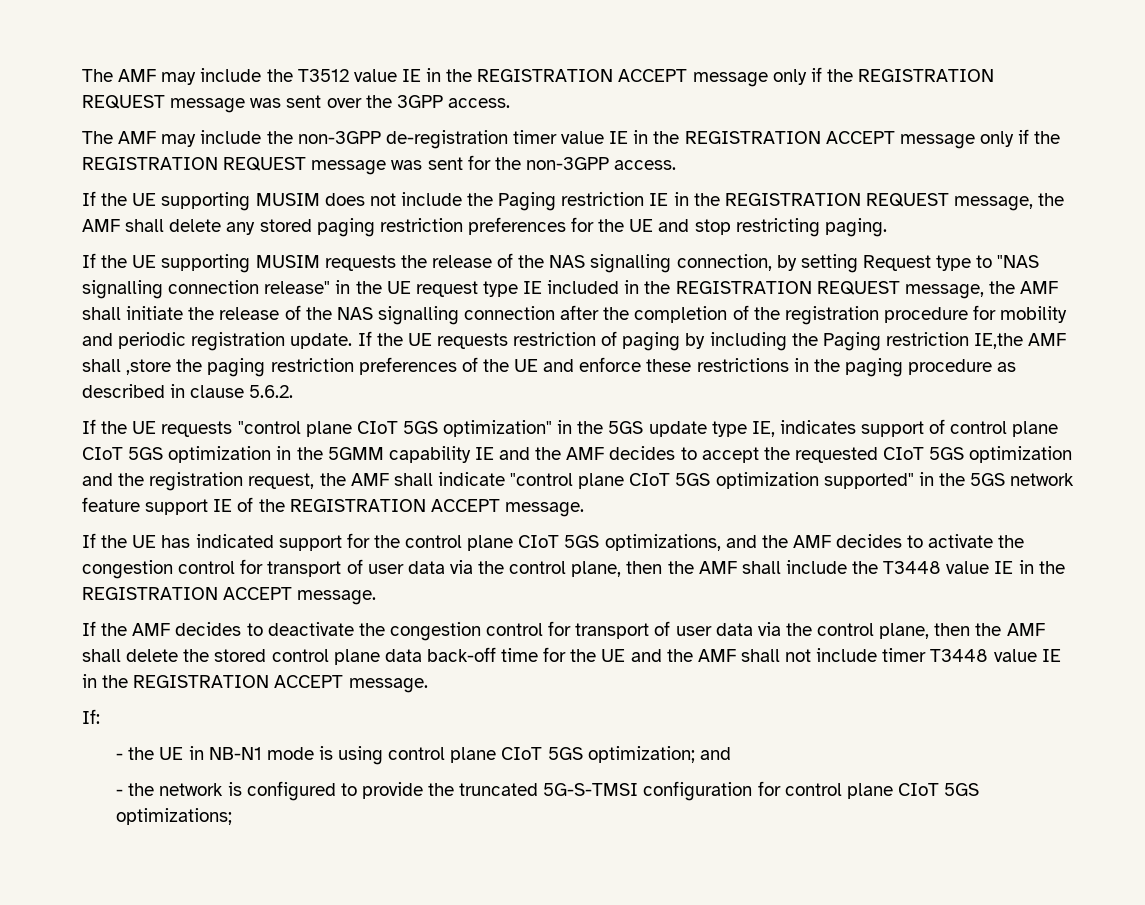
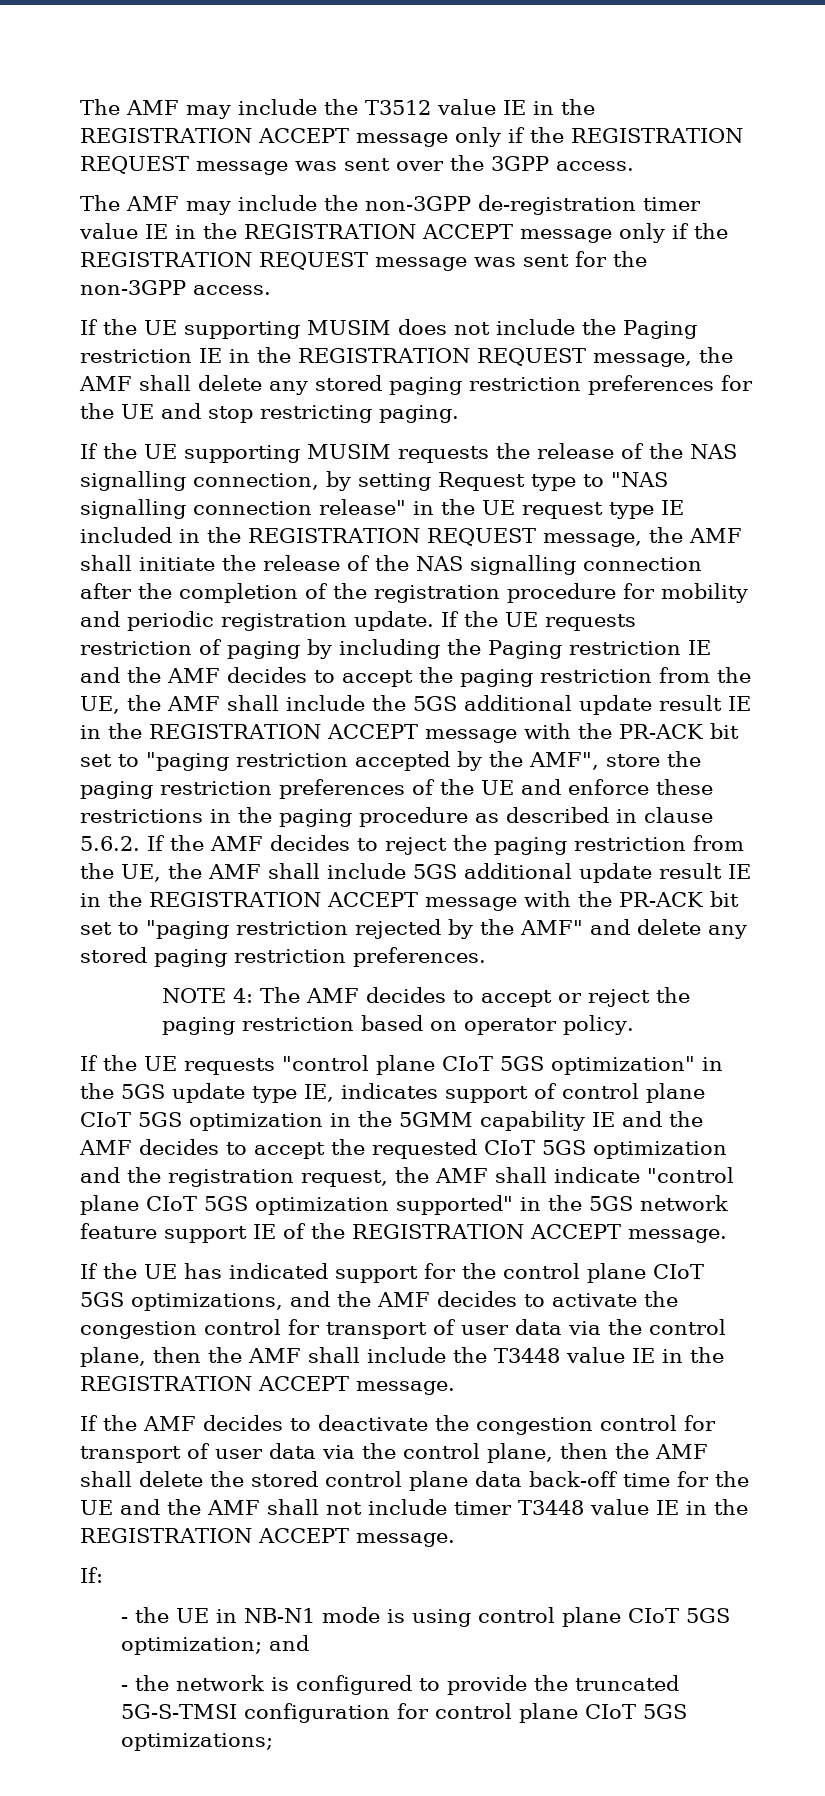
- If the UE requests restriction of paging by including the Paging restriction IE,the AMF shall ,store the paging restriction preferences of the UE and enforce these restrictions in the paging procedure as described in clause 5.6.2.
+ If the UE requests restriction of paging by including the Paging restriction IE and the AMF decides to accept the paging restriction from the UE, the AMF shall include the 5GS additional update result IE in the REGISTRATION ACCEPT message with the PR-ACK bit set to "paging restriction accepted by the AMF", store the paging restriction preferences of the UE and enforce these restrictions in the paging procedure as described in clause 5.6.2. If the AMF decides to reject the paging restriction from the UE, the AMF shall include 5GS additional update result IE in the REGISTRATION ACCEPT message with the PR-ACK bit set to "paging restriction rejected by the AMF" and delete any stored paging restriction preferences.
+ NOTE 4: The AMF decides to accept or reject the paging restriction based on operator policy.

